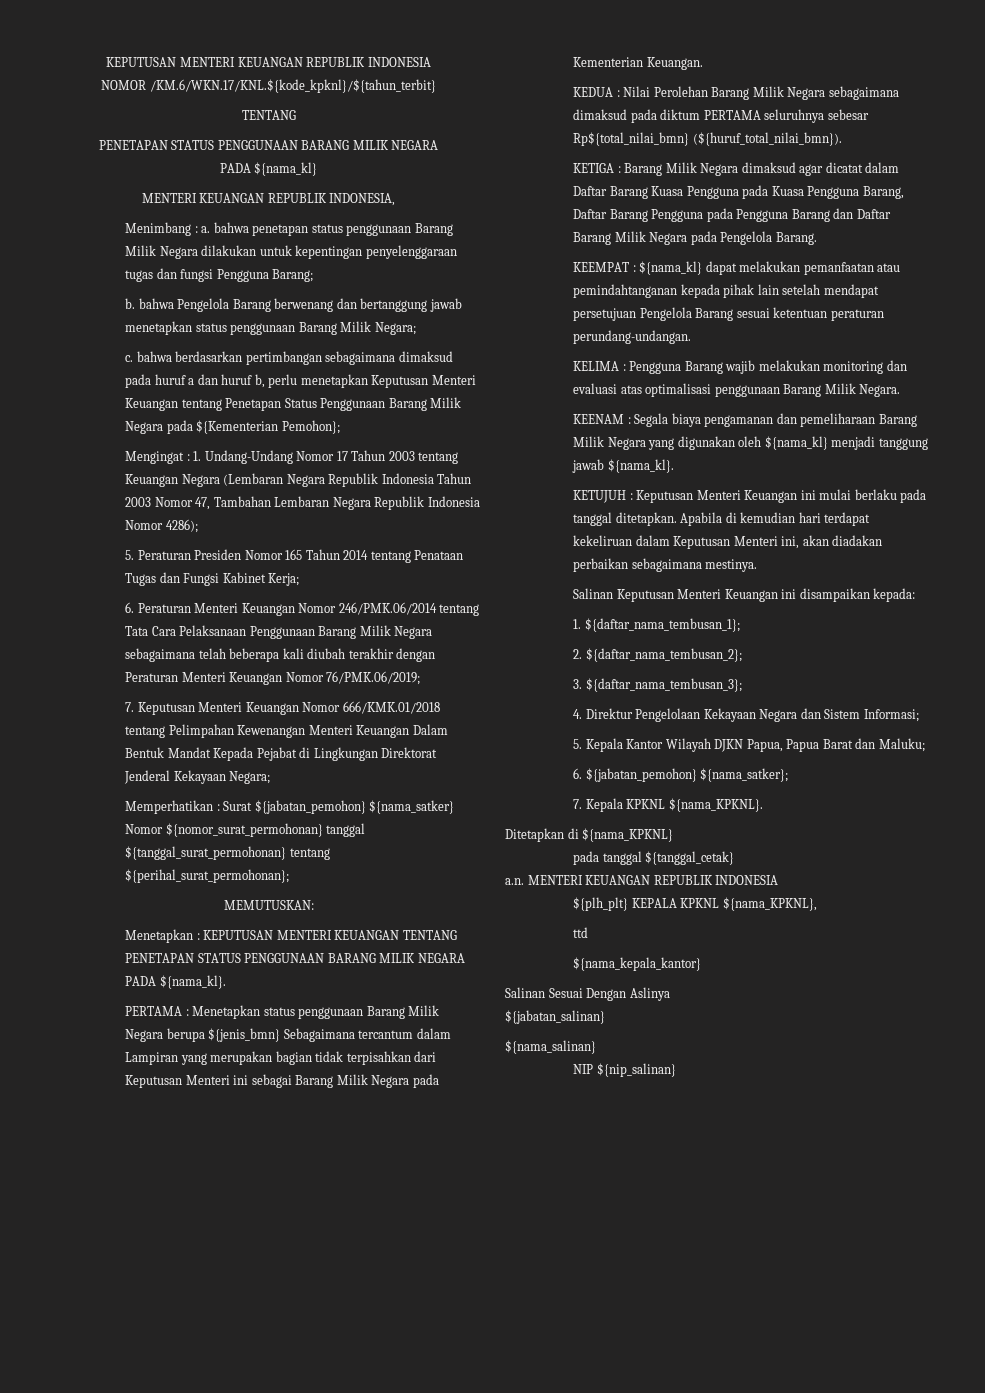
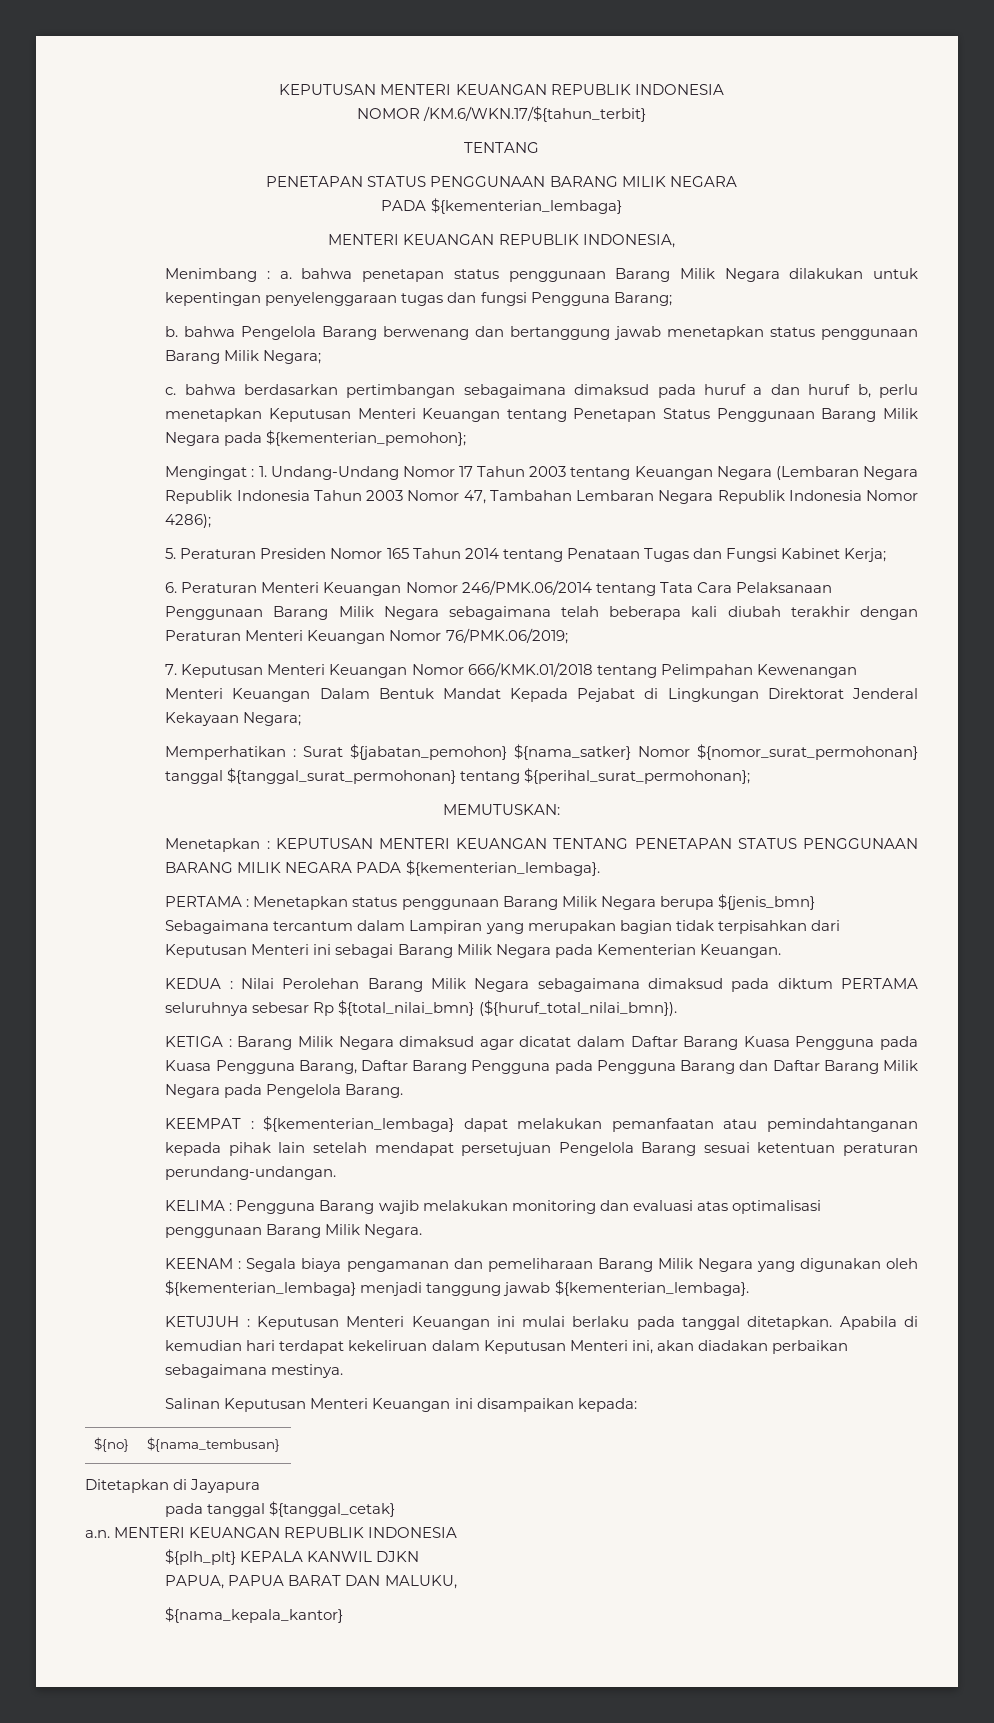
- NOMOR /KM.6/WKN.17/KNL.${kode_kpknl}/${tahun_terbit}
+ NOMOR /KM.6/WKN.17/${tahun_terbit}
- PADA ${nama_kl}
+ PADA ${kementerian_lembaga}
- c. bahwa berdasarkan pertimbangan sebagaimana dimaksud pada huruf a dan huruf b, perlu menetapkan Keputusan Menteri Keuangan tentang Penetapan Status Penggunaan Barang Milik Negara pada ${Kementerian Pemohon};
+ c. bahwa berdasarkan pertimbangan sebagaimana dimaksud pada huruf a dan huruf b, perlu menetapkan Keputusan Menteri Keuangan tentang Penetapan Status Penggunaan Barang Milik Negara pada ${kementerian_pemohon};
- Menetapkan : KEPUTUSAN MENTERI KEUANGAN TENTANG PENETAPAN STATUS PENGGUNAAN BARANG MILIK NEGARA PADA ${nama_kl}.
+ Menetapkan : KEPUTUSAN MENTERI KEUANGAN TENTANG PENETAPAN STATUS PENGGUNAAN BARANG MILIK NEGARA PADA ${kementerian_lembaga}.
- KEDUA : Nilai Perolehan Barang Milik Negara sebagaimana dimaksud pada diktum PERTAMA seluruhnya sebesar Rp${total_nilai_bmn} (${huruf_total_nilai_bmn}).
+ KEDUA : Nilai Perolehan Barang Milik Negara sebagaimana dimaksud pada diktum PERTAMA seluruhnya sebesar Rp ${total_nilai_bmn} (${huruf_total_nilai_bmn}).
- KEEMPAT : ${nama_kl} dapat melakukan pemanfaatan atau pemindahtanganan kepada pihak lain setelah mendapat persetujuan Pengelola Barang sesuai ketentuan peraturan perundang-undangan.
+ KEEMPAT : ${kementerian_lembaga} dapat melakukan pemanfaatan atau pemindahtanganan kepada pihak lain setelah mendapat persetujuan Pengelola Barang sesuai ketentuan peraturan perundang-undangan.
- KEENAM : Segala biaya pengamanan dan pemeliharaan Barang Milik Negara yang digunakan oleh ${nama_kl} menjadi tanggung jawab ${nama_kl}.
+ KEENAM : Segala biaya pengamanan dan pemeliharaan Barang Milik Negara yang digunakan oleh ${kementerian_lembaga} menjadi tanggung jawab ${kementerian_lembaga}.
- 1. ${daftar_nama_tembusan_1};
- 2. ${daftar_nama_tembusan_2};
- 3. ${daftar_nama_tembusan_3};
- 4. Direktur Pengelolaan Kekayaan Negara dan Sistem Informasi;
- 5. Kepala Kantor Wilayah DJKN Papua, Papua Barat dan Maluku;
- 6. ${jabatan_pemohon} ${nama_satker};
- 7. Kepala KPKNL ${nama_KPKNL}.
+ ${no} | ${nama_tembusan}
- Ditetapkan di ${nama_KPKNL}
+ Ditetapkan di Jayapura
- ${plh_plt} KEPALA KPKNL ${nama_KPKNL},
- ttd
+ ${plh_plt} KEPALA KANWIL DJKN
+ PAPUA, PAPUA BARAT DAN MALUKU,
  ${nama_kepala_kantor}
- Salinan Sesuai Dengan Aslinya
- ${jabatan_salinan}
- ${nama_salinan}
- NIP ${nip_salinan}

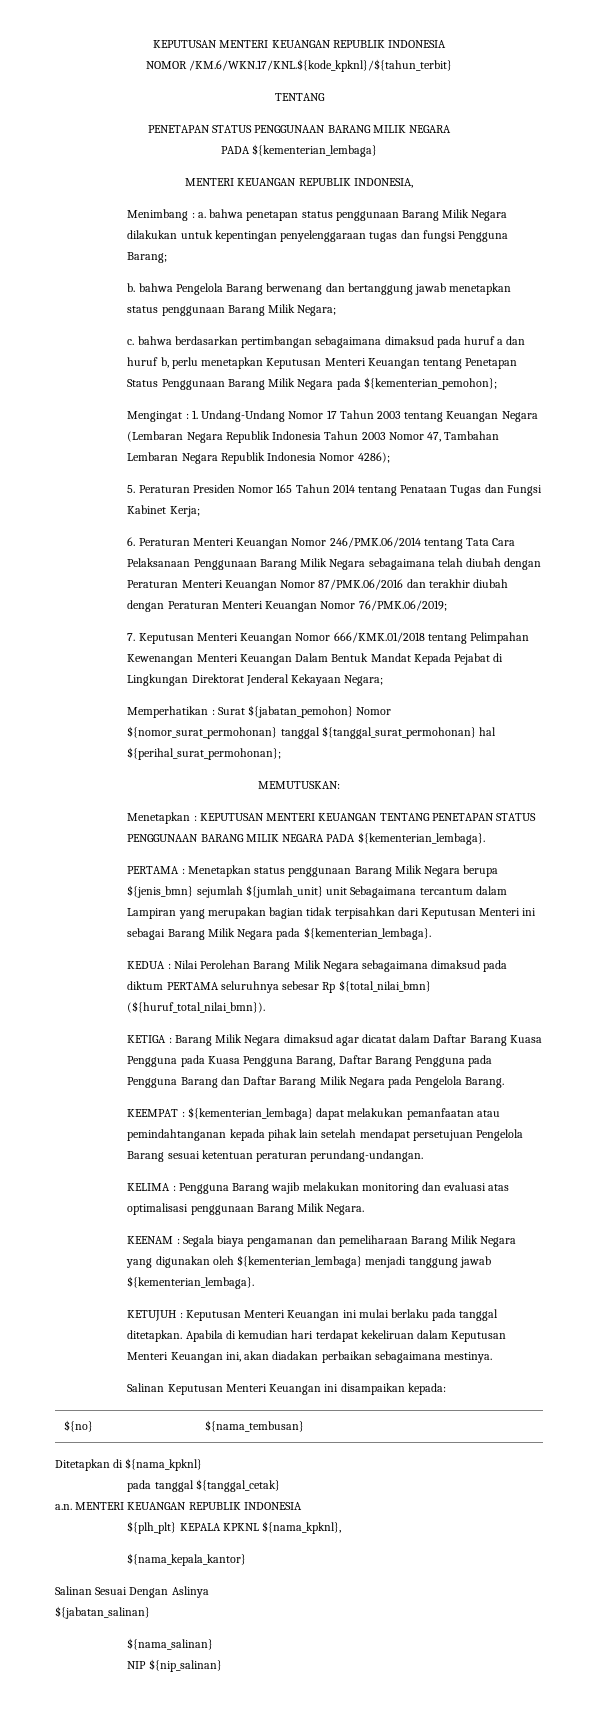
- NOMOR /KM.6/WKN.17/${tahun_terbit}
+ NOMOR /KM.6/WKN.17/KNL.${kode_kpknl}/${tahun_terbit}
- 6. Peraturan Menteri Keuangan Nomor 246/PMK.06/2014 tentang Tata Cara Pelaksanaan Penggunaan Barang Milik Negara sebagaimana telah beberapa kali diubah terakhir dengan Peraturan Menteri Keuangan Nomor 76/PMK.06/2019;
+ 6. Peraturan Menteri Keuangan Nomor 246/PMK.06/2014 tentang Tata Cara Pelaksanaan Penggunaan Barang Milik Negara sebagaimana telah diubah dengan Peraturan Menteri Keuangan Nomor 87/PMK.06/2016 dan terakhir diubah dengan Peraturan Menteri Keuangan Nomor 76/PMK.06/2019;
- Memperhatikan : Surat ${jabatan_pemohon} ${nama_satker} Nomor ${nomor_surat_permohonan} tanggal ${tanggal_surat_permohonan} tentang ${perihal_surat_permohonan};
+ Memperhatikan : Surat ${jabatan_pemohon} Nomor ${nomor_surat_permohonan} tanggal ${tanggal_surat_permohonan} hal ${perihal_surat_permohonan};
- PERTAMA : Menetapkan status penggunaan Barang Milik Negara berupa ${jenis_bmn} Sebagaimana tercantum dalam Lampiran yang merupakan bagian tidak terpisahkan dari Keputusan Menteri ini sebagai Barang Milik Negara pada Kementerian Keuangan.
+ PERTAMA : Menetapkan status penggunaan Barang Milik Negara berupa ${jenis_bmn} sejumlah ${jumlah_unit} unit Sebagaimana tercantum dalam Lampiran yang merupakan bagian tidak terpisahkan dari Keputusan Menteri ini sebagai Barang Milik Negara pada ${kementerian_lembaga}.
- Apabila di kemudian hari terdapat kekeliruan dalam Keputusan Menteri ini, akan diadakan perbaikan sebagaimana mestinya.
+ Apabila di kemudian hari terdapat kekeliruan dalam Keputusan Menteri Keuangan ini, akan diadakan perbaikan sebagaimana mestinya.
- Ditetapkan di Jayapura
+ Ditetapkan di ${nama_kpknl}
- ${plh_plt} KEPALA KANWIL DJKN
- PAPUA, PAPUA BARAT DAN MALUKU,
+ ${plh_plt} KEPALA KPKNL ${nama_kpknl},
  ${nama_kepala_kantor}
+ Salinan Sesuai Dengan Aslinya
+ ${jabatan_salinan}
+ ${nama_salinan}
+ NIP ${nip_salinan}

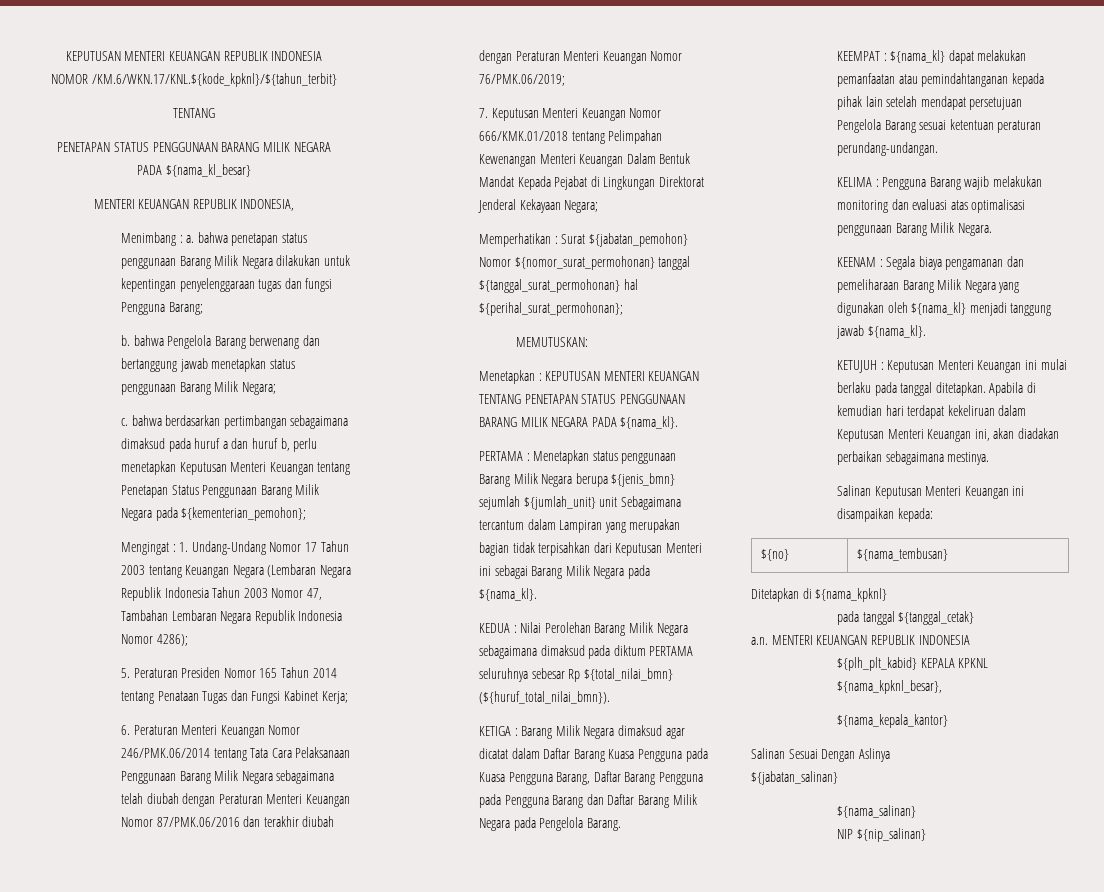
- PADA ${kementerian_lembaga}
+ PADA ${nama_kl_besar}
- Menetapkan : KEPUTUSAN MENTERI KEUANGAN TENTANG PENETAPAN STATUS PENGGUNAAN BARANG MILIK NEGARA PADA ${kementerian_lembaga}.
+ Menetapkan : KEPUTUSAN MENTERI KEUANGAN TENTANG PENETAPAN STATUS PENGGUNAAN BARANG MILIK NEGARA PADA ${nama_kl}.
- PERTAMA : Menetapkan status penggunaan Barang Milik Negara berupa ${jenis_bmn} sejumlah ${jumlah_unit} unit Sebagaimana tercantum dalam Lampiran yang merupakan bagian tidak terpisahkan dari Keputusan Menteri ini sebagai Barang Milik Negara pada ${kementerian_lembaga}.
+ PERTAMA : Menetapkan status penggunaan Barang Milik Negara berupa ${jenis_bmn} sejumlah ${jumlah_unit} unit Sebagaimana tercantum dalam Lampiran yang merupakan bagian tidak terpisahkan dari Keputusan Menteri ini sebagai Barang Milik Negara pada ${nama_kl}.
- KEEMPAT : ${kementerian_lembaga} dapat melakukan pemanfaatan atau pemindahtanganan kepada pihak lain setelah mendapat persetujuan Pengelola Barang sesuai ketentuan peraturan perundang-undangan.
+ KEEMPAT : ${nama_kl} dapat melakukan pemanfaatan atau pemindahtanganan kepada pihak lain setelah mendapat persetujuan Pengelola Barang sesuai ketentuan peraturan perundang-undangan.
- KEENAM : Segala biaya pengamanan dan pemeliharaan Barang Milik Negara yang digunakan oleh ${kementerian_lembaga} menjadi tanggung jawab ${kementerian_lembaga}.
+ KEENAM : Segala biaya pengamanan dan pemeliharaan Barang Milik Negara yang digunakan oleh ${nama_kl} menjadi tanggung jawab ${nama_kl}.
- ${plh_plt} KEPALA KPKNL ${nama_kpknl},
+ ${plh_plt_kabid} KEPALA KPKNL ${nama_kpknl_besar},

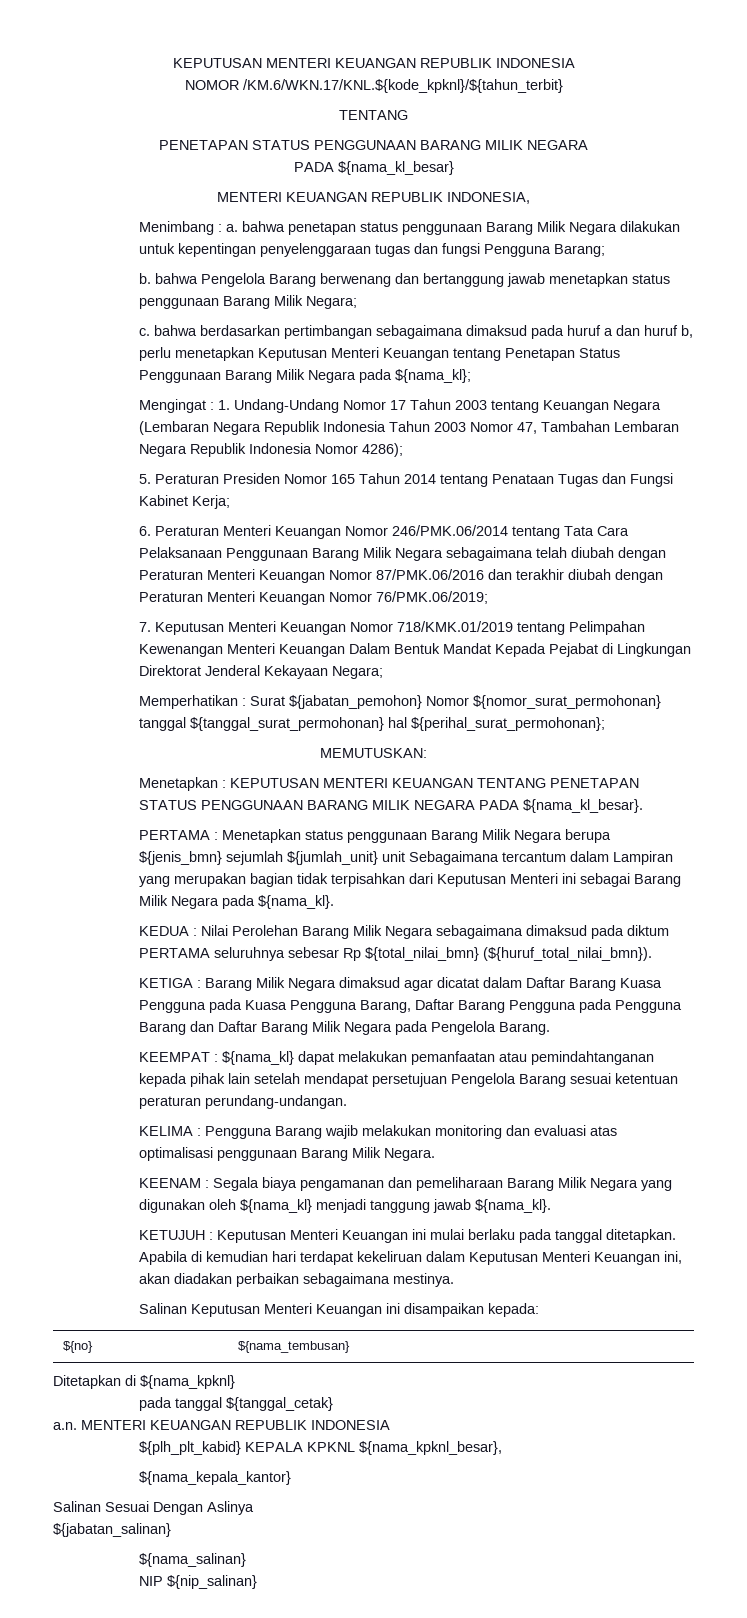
- c. bahwa berdasarkan pertimbangan sebagaimana dimaksud pada huruf a dan huruf b, perlu menetapkan Keputusan Menteri Keuangan tentang Penetapan Status Penggunaan Barang Milik Negara pada ${kementerian_pemohon};
+ c. bahwa berdasarkan pertimbangan sebagaimana dimaksud pada huruf a dan huruf b, perlu menetapkan Keputusan Menteri Keuangan tentang Penetapan Status Penggunaan Barang Milik Negara pada ${nama_kl};
- 7. Keputusan Menteri Keuangan Nomor 666/KMK.01/2018 tentang Pelimpahan Kewenangan Menteri Keuangan Dalam Bentuk Mandat Kepada Pejabat di Lingkungan Direktorat Jenderal Kekayaan Negara;
+ 7. Keputusan Menteri Keuangan Nomor 718/KMK.01/2019 tentang Pelimpahan Kewenangan Menteri Keuangan Dalam Bentuk Mandat Kepada Pejabat di Lingkungan Direktorat Jenderal Kekayaan Negara;
- Menetapkan : KEPUTUSAN MENTERI KEUANGAN TENTANG PENETAPAN STATUS PENGGUNAAN BARANG MILIK NEGARA PADA ${nama_kl}.
+ Menetapkan : KEPUTUSAN MENTERI KEUANGAN TENTANG PENETAPAN STATUS PENGGUNAAN BARANG MILIK NEGARA PADA ${nama_kl_besar}.

